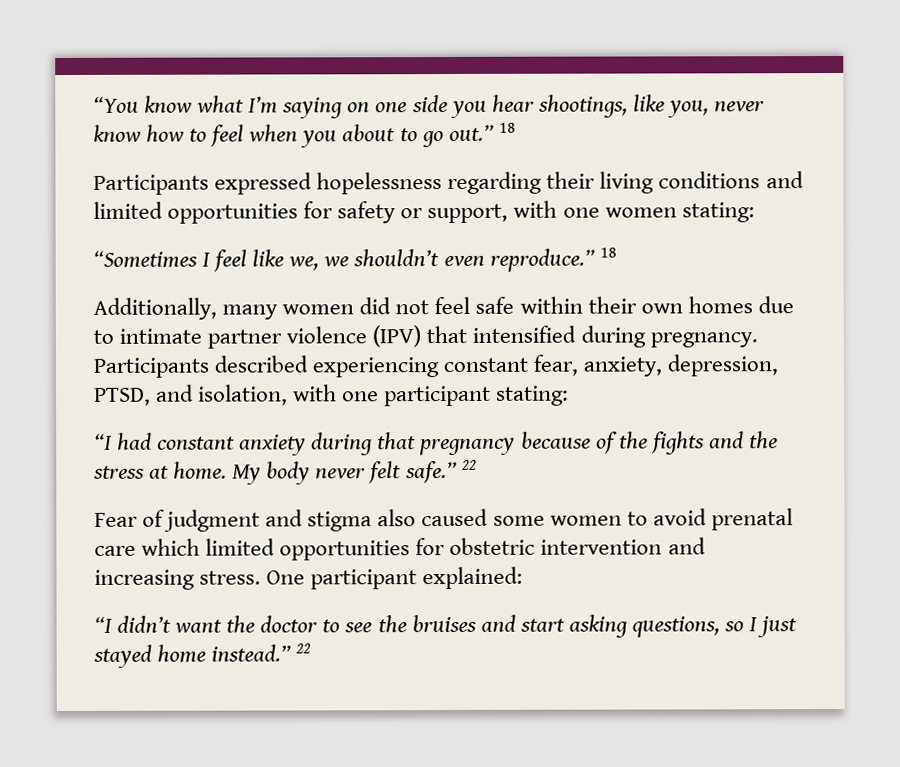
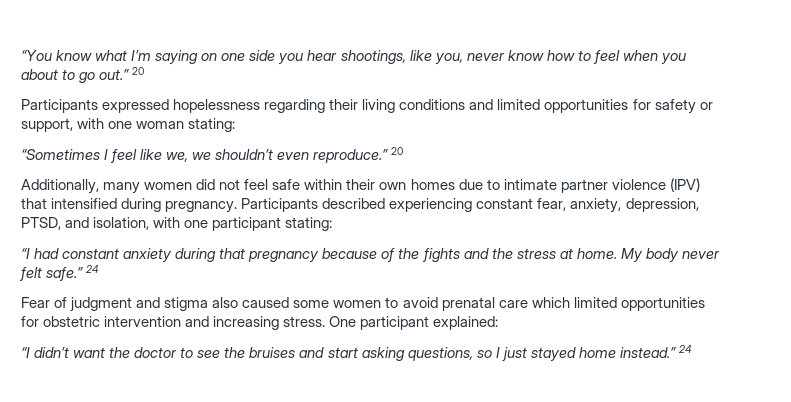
- “You know what I’m saying on one side you hear shootings, like you, never know how to feel when you about to go out.” 18
+ “You know what I’m saying on one side you hear shootings, like you, never know how to feel when you about to go out.” 20
- Participants expressed hopelessness regarding their living conditions and limited opportunities for safety or support, with one women stating:
+ Participants expressed hopelessness regarding their living conditions and limited opportunities for safety or support, with one woman stating:
- “Sometimes I feel like we, we shouldn’t even reproduce.” 18
+ “Sometimes I feel like we, we shouldn’t even reproduce.” 20
- My body never felt safe.” 22
+ My body never felt safe.” 24
- “I didn’t want the doctor to see the bruises and start asking questions, so I just stayed home instead.” 22
+ “I didn’t want the doctor to see the bruises and start asking questions, so I just stayed home instead.” 24

